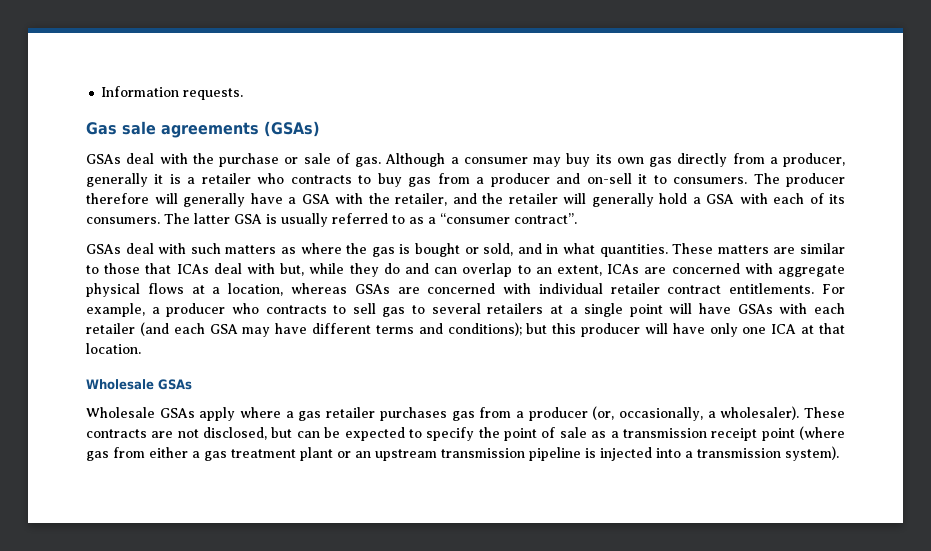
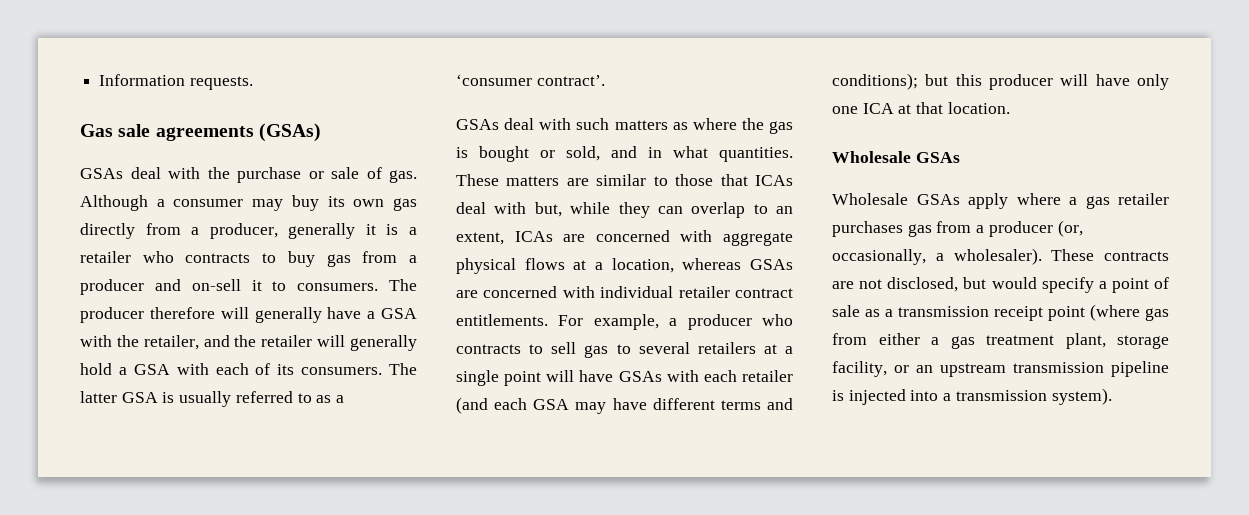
- The latter GSA is usually referred to as a ‘‘consumer contract’’.
+ The latter GSA is usually referred to as a ‘consumer contract’.
- These matters are similar to those that ICAs deal with but, while they do and can overlap to an extent, ICAs are concerned with aggregate physical flows at a location, whereas GSAs are concerned with individual retailer contract entitlements.
+ These matters are similar to those that ICAs deal with but, while they can overlap to an extent, ICAs are concerned with aggregate physical flows at a location, whereas GSAs are concerned with individual retailer contract entitlements.
- These contracts are not disclosed, but can be expected to specify the point of sale as a transmission receipt point (where gas from either a gas treatment plant or an upstream transmission pipeline is injected into a transmission system).
+ These contracts are not disclosed, but would specify a point of sale as a transmission receipt point (where gas from either a gas treatment plant, storage facility, or an upstream transmission pipeline is injected into a transmission system).

